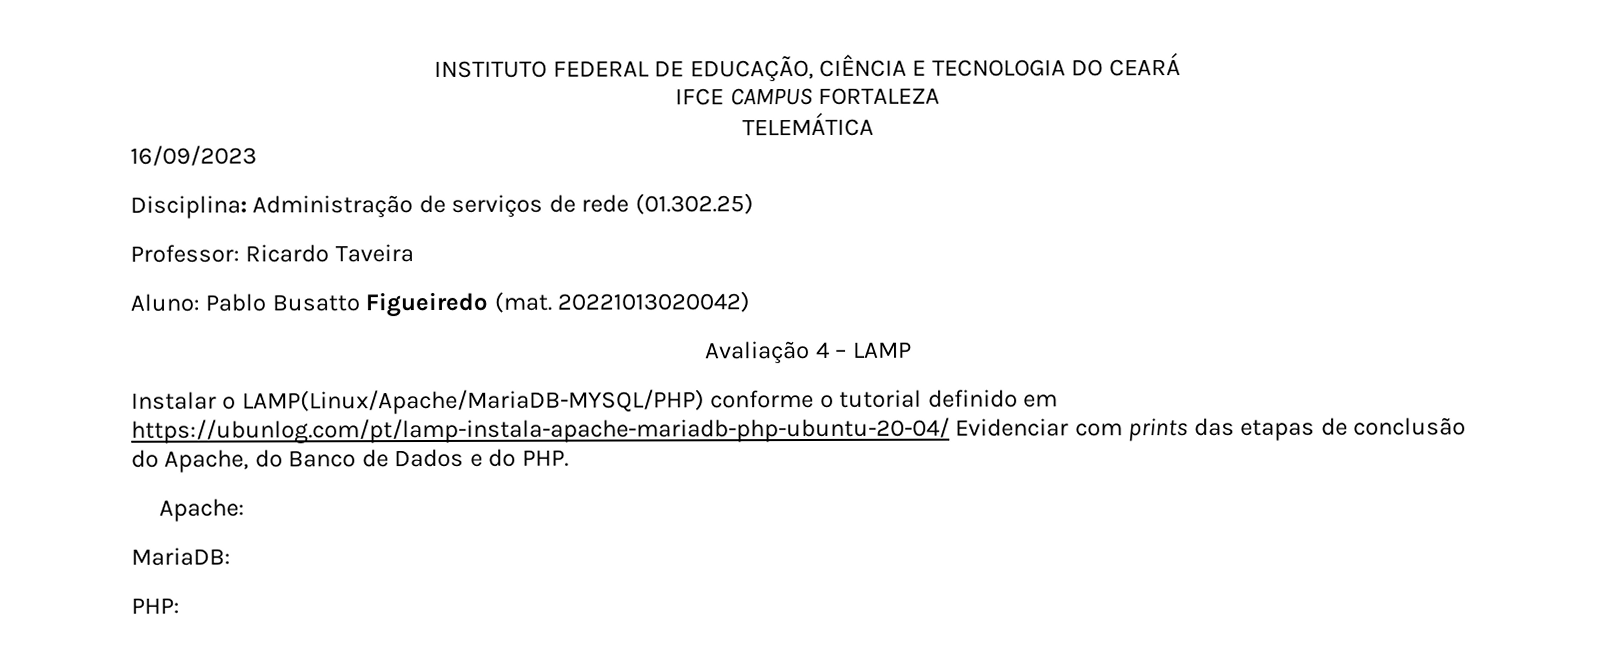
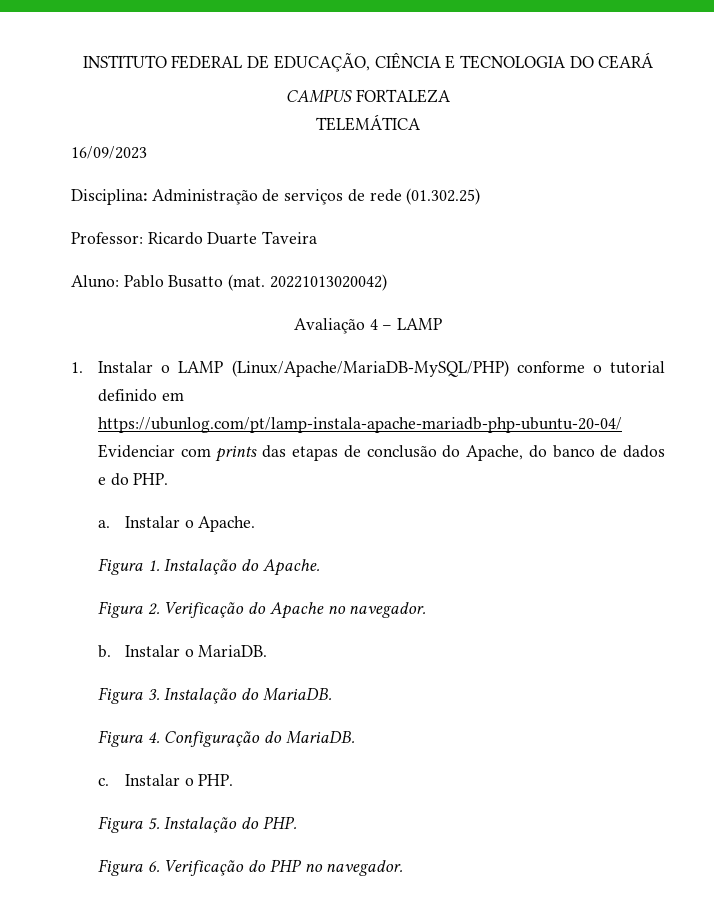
- IFCE CAMPUS FORTALEZA
+ CAMPUS FORTALEZA
- Professor: Ricardo Taveira
+ Professor: Ricardo Duarte Taveira
- Aluno: Pablo Busatto Figueiredo (mat.
+ Aluno: Pablo Busatto (mat.
- Instalar o LAMP(Linux/Apache/MariaDB-MYSQL/PHP) conforme o tutorial definido em https://ubunlog.com/pt/lamp-instala-apache-mariadb-php-ubuntu-20-04/ Evidenciar com prints das etapas de conclusão do Apache, do Banco de Dados e do PHP.
+ 1. Instalar o LAMP (Linux/Apache/MariaDB-MySQL/PHP) conforme o tutorial definido em https://ubunlog.com/pt/lamp-instala-apache-mariadb-php-ubuntu-20-04/ Evidenciar com prints das etapas de conclusão do Apache, do banco de dados e do PHP.
- Apache:
- MariaDB:
- PHP:
+ a. Instalar o Apache.
+ Figura 1. Instalação do Apache.
+ Figura 2. Verificação do Apache no navegador.
+ b. Instalar o MariaDB.
+ Figura 3. Instalação do MariaDB.
+ Figura 4. Configuração do MariaDB.
+ c. Instalar o PHP.
+ Figura 5. Instalação do PHP.
+ Figura 6. Verificação do PHP no navegador.

